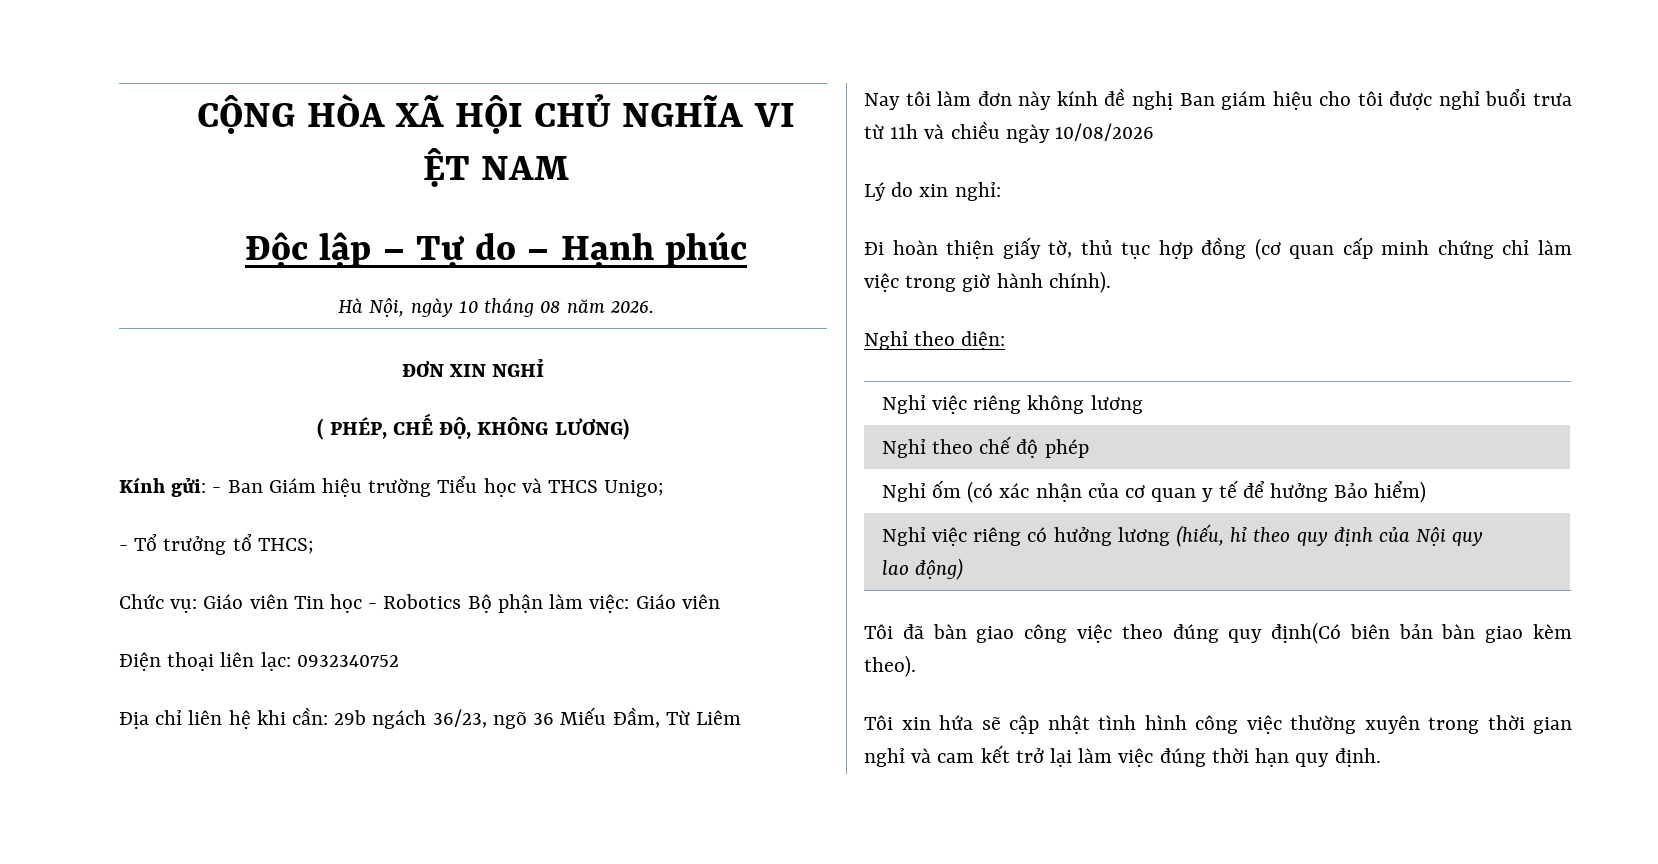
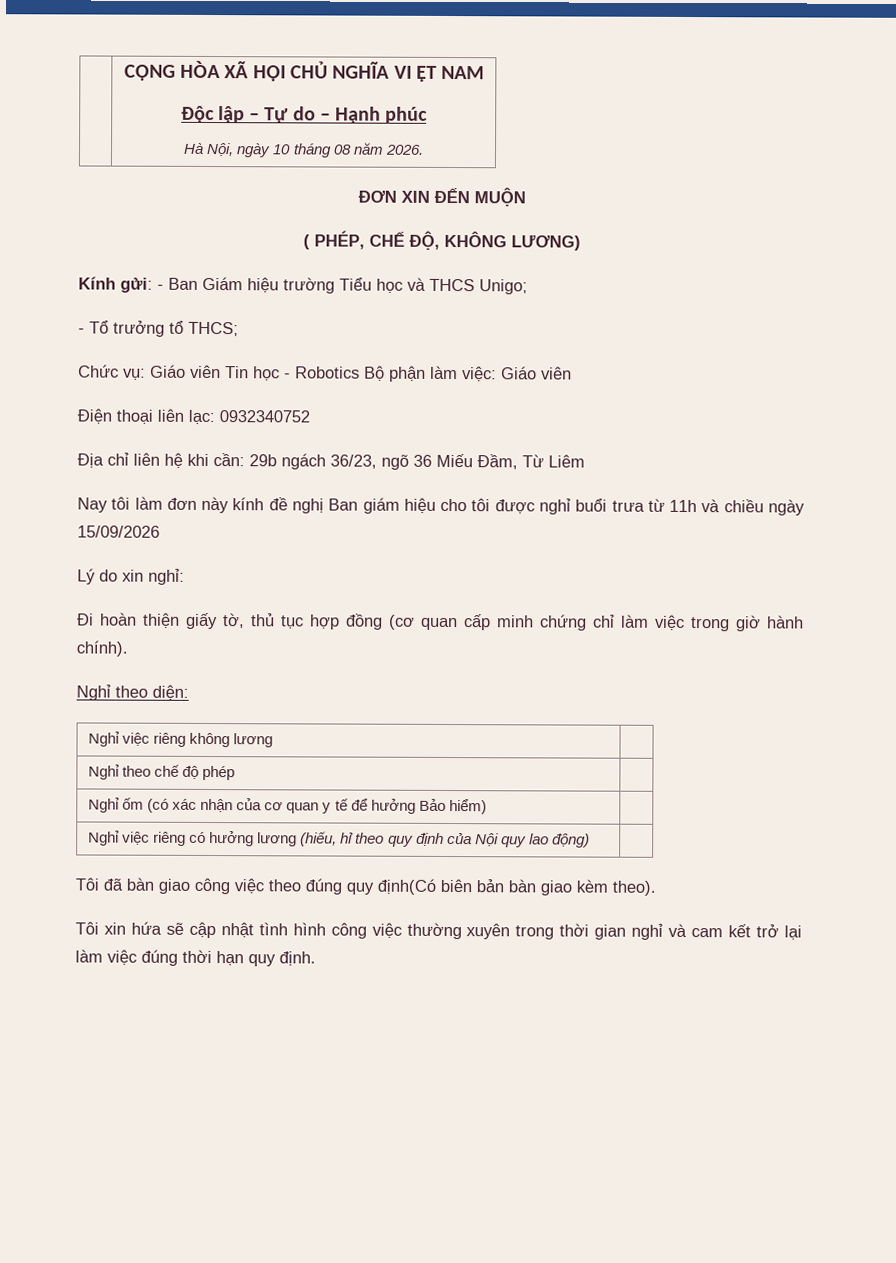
- ĐƠN XIN NGHỈ
+ ĐƠN XIN ĐẾN MUỘN
- Nay tôi làm đơn này kính đề nghị Ban giám hiệu cho tôi được nghỉ buổi trưa từ 11h và chiều ngày 10/08/2026
+ Nay tôi làm đơn này kính đề nghị Ban giám hiệu cho tôi được nghỉ buổi trưa từ 11h và chiều ngày 15/09/2026

